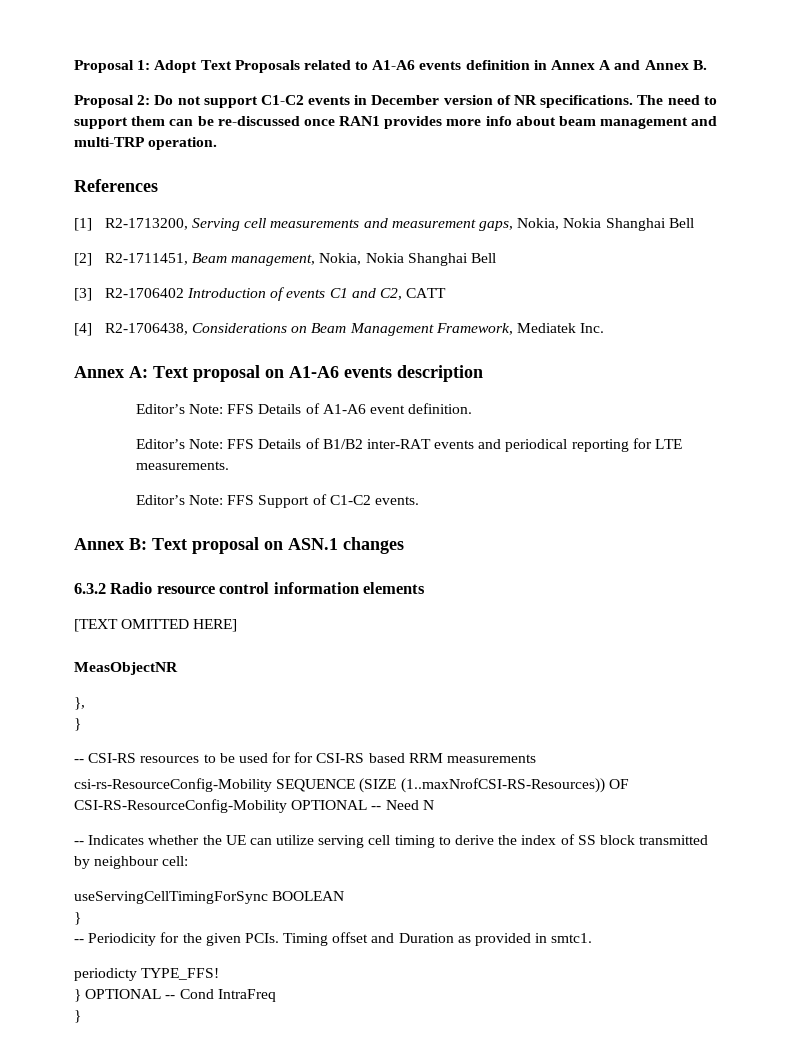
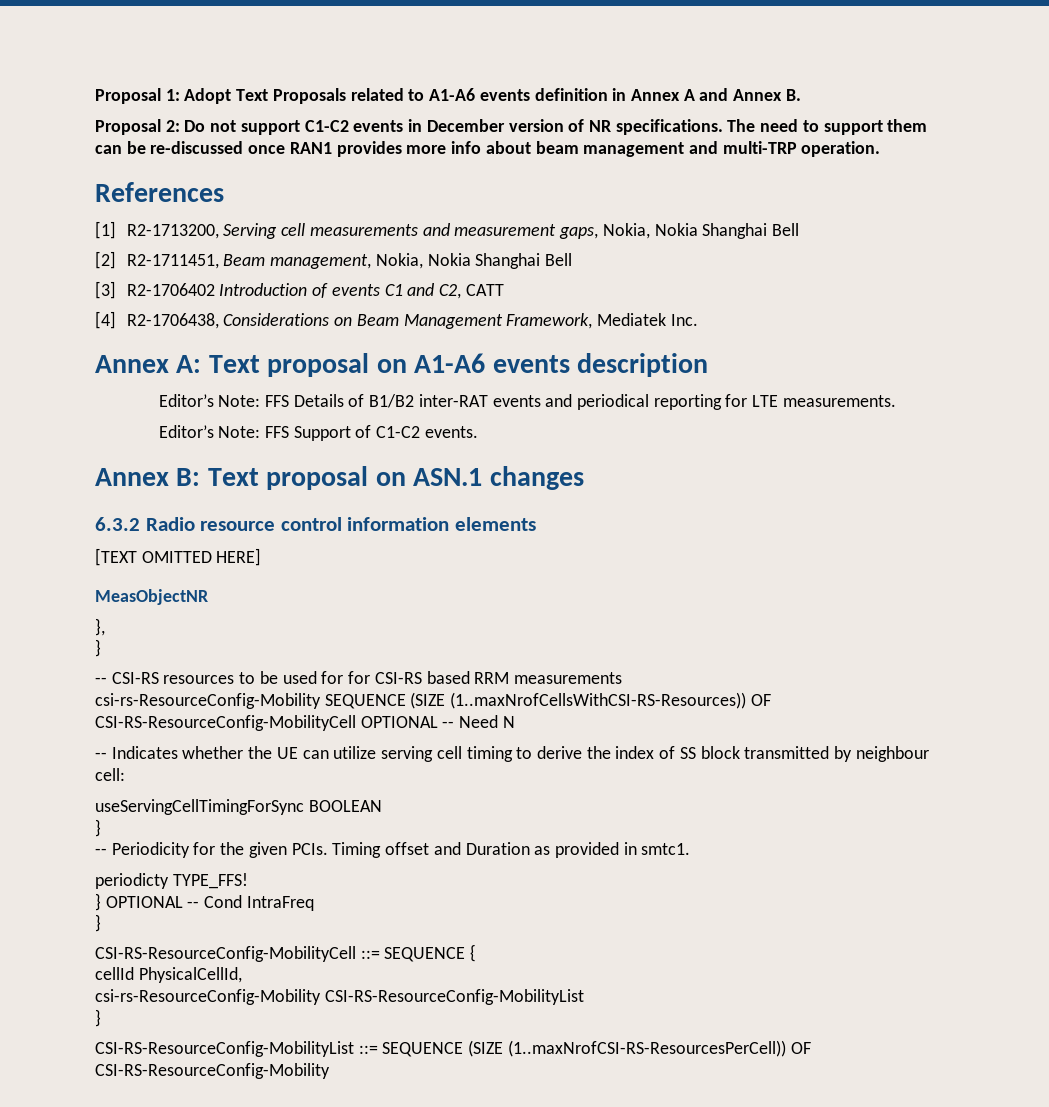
- Editor’s Note: FFS Details of A1-A6 event definition.
- csi-rs-ResourceConfig-Mobility SEQUENCE (SIZE (1..maxNrofCSI-RS-Resources)) OF CSI-RS-ResourceConfig-Mobility OPTIONAL -- Need N
+ csi-rs-ResourceConfig-Mobility SEQUENCE (SIZE (1..maxNrofCellsWithCSI-RS-Resources)) OF CSI-RS-ResourceConfig-MobilityCell OPTIONAL -- Need N
+ CSI-RS-ResourceConfig-MobilityCell ::= SEQUENCE {
+ cellId PhysicalCellId,
+ csi-rs-ResourceConfig-Mobility CSI-RS-ResourceConfig-MobilityList
+ }
+ CSI-RS-ResourceConfig-MobilityList ::= SEQUENCE (SIZE (1..maxNrofCSI-RS-ResourcesPerCell)) OF CSI-RS-ResourceConfig-Mobility

